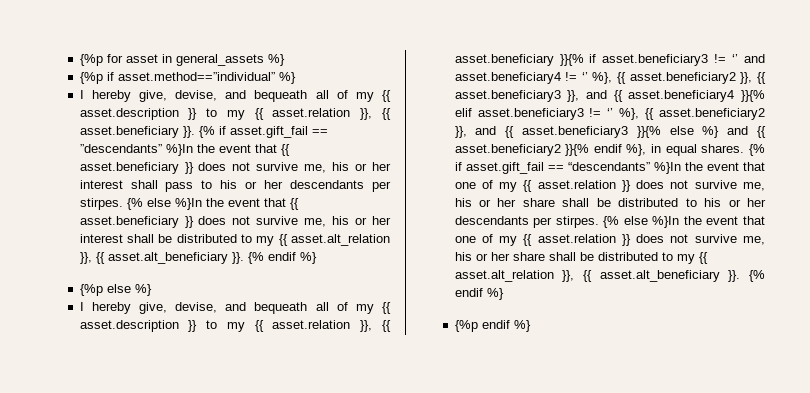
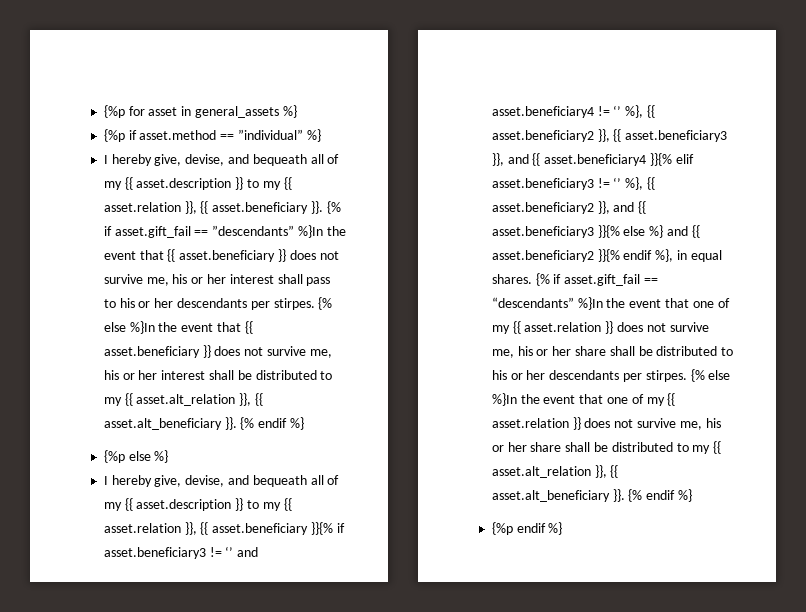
- {%p if asset.method==”individual” %}
+ {%p if asset.method == ”individual” %}

